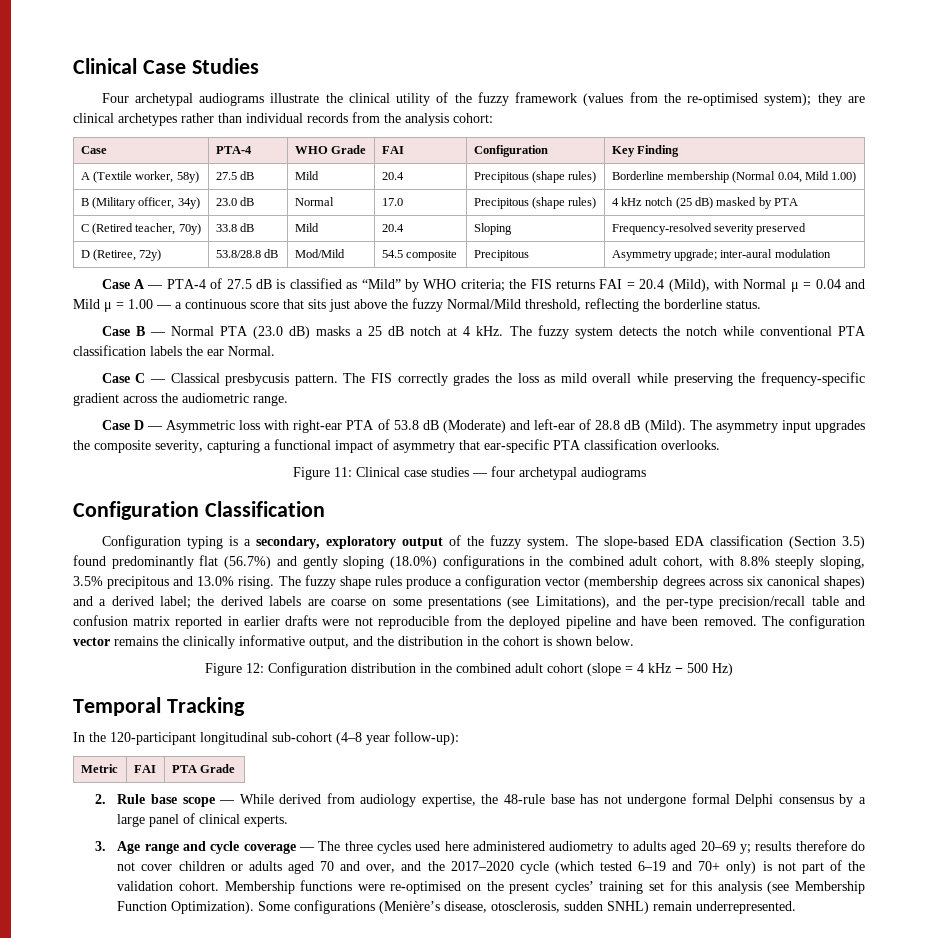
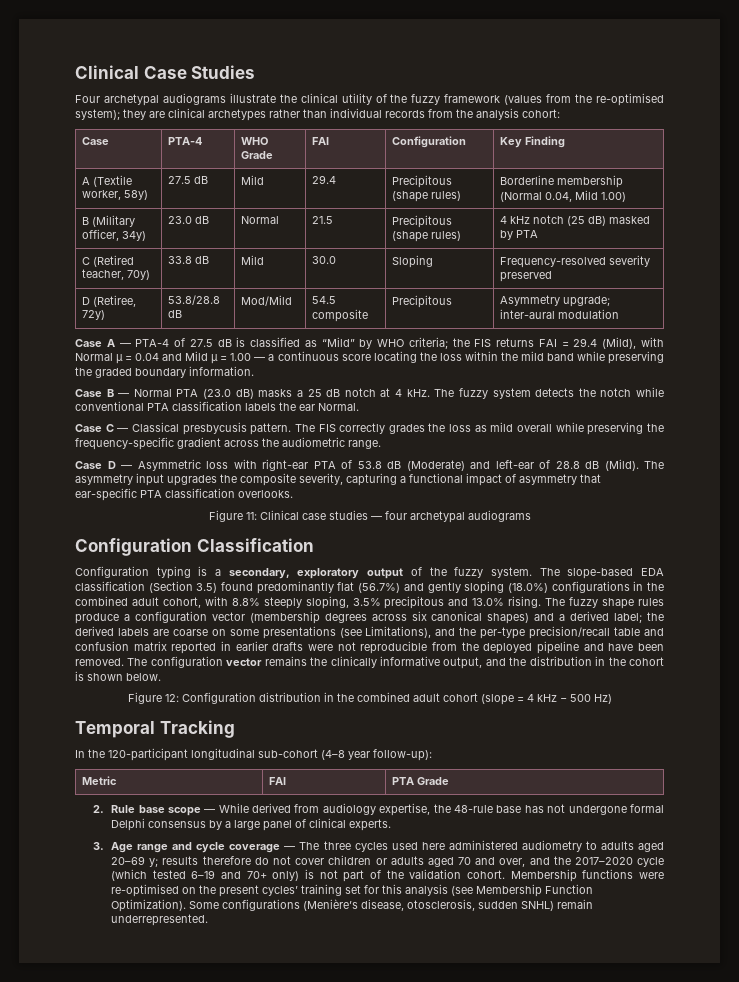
- A (Textile worker, 58y) | 27.5 dB | Mild | 20.4 | Precipitous (shape rules) | Borderline membership (Normal 0.04, Mild 1.00)
+ A (Textile worker, 58y) | 27.5 dB | Mild | 29.4 | Precipitous (shape rules) | Borderline membership (Normal 0.04, Mild 1.00)
- B (Military officer, 34y) | 23.0 dB | Normal | 17.0 | Precipitous (shape rules) | 4 kHz notch (25 dB) masked by PTA
+ B (Military officer, 34y) | 23.0 dB | Normal | 21.5 | Precipitous (shape rules) | 4 kHz notch (25 dB) masked by PTA
- C (Retired teacher, 70y) | 33.8 dB | Mild | 20.4 | Sloping | Frequency-resolved severity preserved
+ C (Retired teacher, 70y) | 33.8 dB | Mild | 30.0 | Sloping | Frequency-resolved severity preserved
- Case A — PTA-4 of 27.5 dB is classified as “Mild” by WHO criteria; the FIS returns FAI = 20.4 (Mild), with Normal μ = 0.04 and Mild μ = 1.00 — a continuous score that sits just above the fuzzy Normal/Mild threshold, reflecting the borderline status.
+ Case A — PTA-4 of 27.5 dB is classified as “Mild” by WHO criteria; the FIS returns FAI = 29.4 (Mild), with Normal μ = 0.04 and Mild μ = 1.00 — a continuous score locating the loss within the mild band while preserving the graded boundary information.

